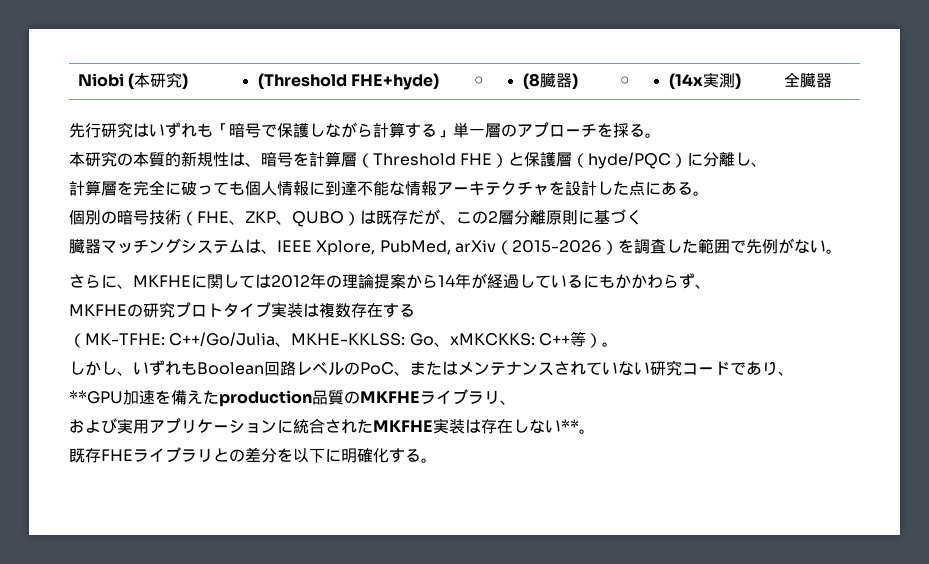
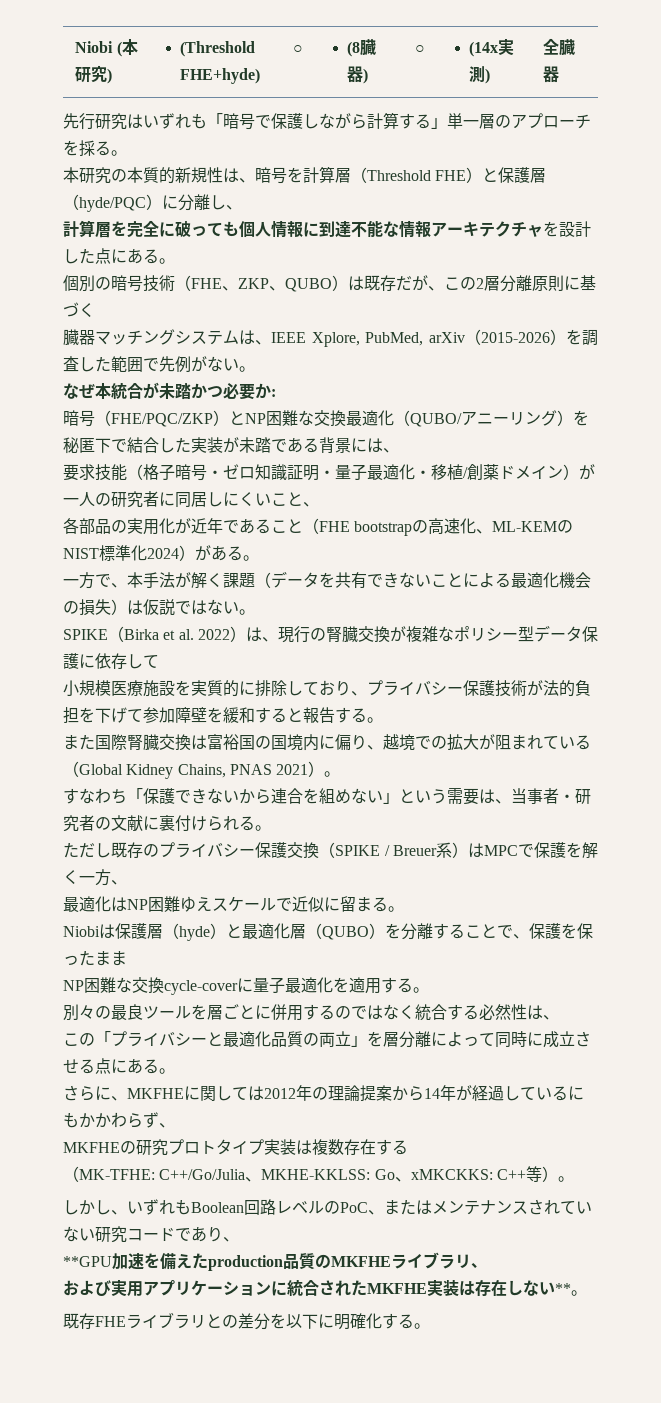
+ なぜ本統合が未踏かつ必要か:
+ 暗号（FHE/PQC/ZKP）とNP困難な交換最適化（QUBO/アニーリング）を秘匿下で結合した実装が未踏である背景には、
+ 要求技能（格子暗号・ゼロ知識証明・量子最適化・移植/創薬ドメイン）が一人の研究者に同居しにくいこと、
+ 各部品の実用化が近年であること（FHE bootstrapの高速化、ML-KEMのNIST標準化2024）がある。
+ 一方で、本手法が解く課題（データを共有できないことによる最適化機会の損失）は仮説ではない。
+ SPIKE（Birka et al. 2022）は、現行の腎臓交換が複雑なポリシー型データ保護に依存して
+ 小規模医療施設を実質的に排除しており、プライバシー保護技術が法的負担を下げて参加障壁を緩和すると報告する。
+ また国際腎臓交換は富裕国の国境内に偏り、越境での拡大が阻まれている（Global Kidney Chains, PNAS 2021）。
+ すなわち「保護できないから連合を組めない」という需要は、当事者・研究者の文献に裏付けられる。
+ ただし既存のプライバシー保護交換（SPIKE / Breuer系）はMPCで保護を解く一方、
+ 最適化はNP困難ゆえスケールで近似に留まる。
+ Niobiは保護層（hyde）と最適化層（QUBO）を分離することで、保護を保ったまま
+ NP困難な交換cycle-coverに量子最適化を適用する。
+ 別々の最良ツールを層ごとに併用するのではなく統合する必然性は、
+ この「プライバシーと最適化品質の両立」を層分離によって同時に成立させる点にある。

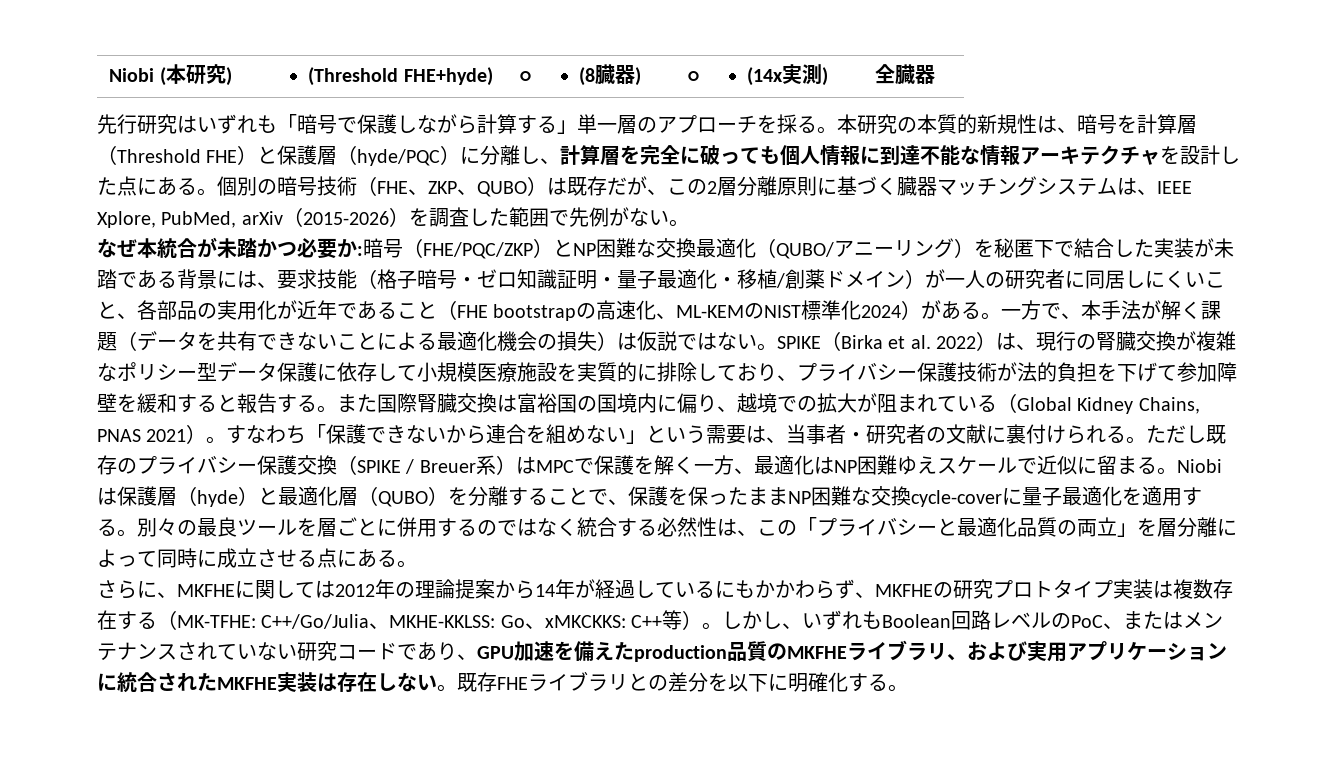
- 先行研究はいずれも「暗号で保護しながら計算する」単一層のアプローチを採る。
- 本研究の本質的新規性は、暗号を計算層（Threshold FHE）と保護層（hyde/PQC）に分離し、
- 計算層を完全に破っても個人情報に到達不能な情報アーキテクチャを設計した点にある。
- 個別の暗号技術（FHE、ZKP、QUBO）は既存だが、この2層分離原則に基づく
- 臓器マッチングシステムは、IEEE Xplore, PubMed, arXiv（2015-2026）を調査した範囲で先例がない。
+ 先行研究はいずれも「暗号で保護しながら計算する」単一層のアプローチを採る。本研究の本質的新規性は、暗号を計算層（Threshold FHE）と保護層（hyde/PQC）に分離し、計算層を完全に破っても個人情報に到達不能な情報アーキテクチャを設計した点にある。個別の暗号技術（FHE、ZKP、QUBO）は既存だが、この2層分離原則に基づく臓器マッチングシステムは、IEEE Xplore, PubMed, arXiv（2015-2026）を調査した範囲で先例がない。
- なぜ本統合が未踏かつ必要か:
- 暗号（FHE/PQC/ZKP）とNP困難な交換最適化（QUBO/アニーリング）を秘匿下で結合した実装が未踏である背景には、
- 要求技能（格子暗号・ゼロ知識証明・量子最適化・移植/創薬ドメイン）が一人の研究者に同居しにくいこと、
- 各部品の実用化が近年であること（FHE bootstrapの高速化、ML-KEMのNIST標準化2024）がある。
- 一方で、本手法が解く課題（データを共有できないことによる最適化機会の損失）は仮説ではない。
- SPIKE（Birka et al. 2022）は、現行の腎臓交換が複雑なポリシー型データ保護に依存して
- 小規模医療施設を実質的に排除しており、プライバシー保護技術が法的負担を下げて参加障壁を緩和すると報告する。
- また国際腎臓交換は富裕国の国境内に偏り、越境での拡大が阻まれている（Global Kidney Chains, PNAS 2021）。
- すなわち「保護できないから連合を組めない」という需要は、当事者・研究者の文献に裏付けられる。
- ただし既存のプライバシー保護交換（SPIKE / Breuer系）はMPCで保護を解く一方、
- 最適化はNP困難ゆえスケールで近似に留まる。
- Niobiは保護層（hyde）と最適化層（QUBO）を分離することで、保護を保ったまま
- NP困難な交換cycle-coverに量子最適化を適用する。
- 別々の最良ツールを層ごとに併用するのではなく統合する必然性は、
- この「プライバシーと最適化品質の両立」を層分離によって同時に成立させる点にある。
+ なぜ本統合が未踏かつ必要か:暗号（FHE/PQC/ZKP）とNP困難な交換最適化（QUBO/アニーリング）を秘匿下で結合した実装が未踏である背景には、要求技能（格子暗号・ゼロ知識証明・量子最適化・移植/創薬ドメイン）が一人の研究者に同居しにくいこと、各部品の実用化が近年であること（FHE bootstrapの高速化、ML-KEMのNIST標準化2024）がある。一方で、本手法が解く課題（データを共有できないことによる最適化機会の損失）は仮説ではない。SPIKE（Birka et al. 2022）は、現行の腎臓交換が複雑なポリシー型データ保護に依存して小規模医療施設を実質的に排除しており、プライバシー保護技術が法的負担を下げて参加障壁を緩和すると報告する。また国際腎臓交換は富裕国の国境内に偏り、越境での拡大が阻まれている（Global Kidney Chains, PNAS 2021）。すなわち「保護できないから連合を組めない」という需要は、当事者・研究者の文献に裏付けられる。ただし既存のプライバシー保護交換（SPIKE / Breuer系）はMPCで保護を解く一方、最適化はNP困難ゆえスケールで近似に留まる。Niobiは保護層（hyde）と最適化層（QUBO）を分離することで、保護を保ったままNP困難な交換cycle-coverに量子最適化を適用する。別々の最良ツールを層ごとに併用するのではなく統合する必然性は、この「プライバシーと最適化品質の両立」を層分離によって同時に成立させる点にある。
- さらに、MKFHEに関しては2012年の理論提案から14年が経過しているにもかかわらず、
- MKFHEの研究プロトタイプ実装は複数存在する
- （MK-TFHE:
+ さらに、MKFHEに関しては2012年の理論提案から14年が経過しているにもかかわらず、MKFHEの研究プロトタイプ実装は複数存在する（MK-TFHE:
- C++等）。
- しかし、いずれもBoolean回路レベルのPoC、またはメンテナンスされていない研究コードであり、
- **GPU加速を備えたproduction品質のMKFHEライブラリ、
- および実用アプリケーションに統合されたMKFHE実装は存在しない**。
- 既存FHEライブラリとの差分を以下に明確化する。
+ C++等）。しかし、いずれもBoolean回路レベルのPoC、またはメンテナンスされていない研究コードであり、GPU加速を備えたproduction品質のMKFHEライブラリ、および実用アプリケーションに統合されたMKFHE実装は存在しない。既存FHEライブラリとの差分を以下に明確化する。

